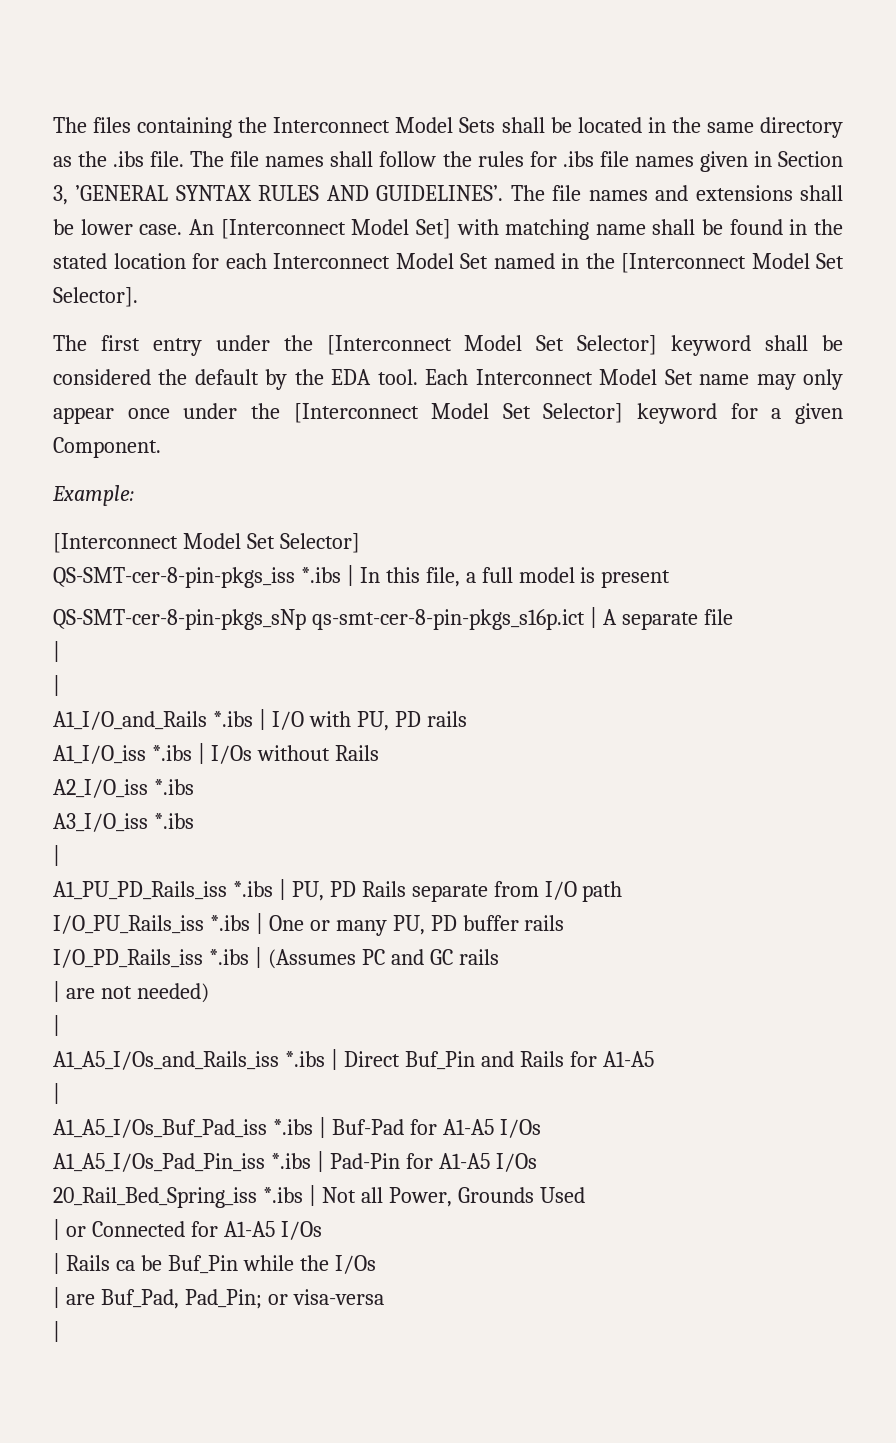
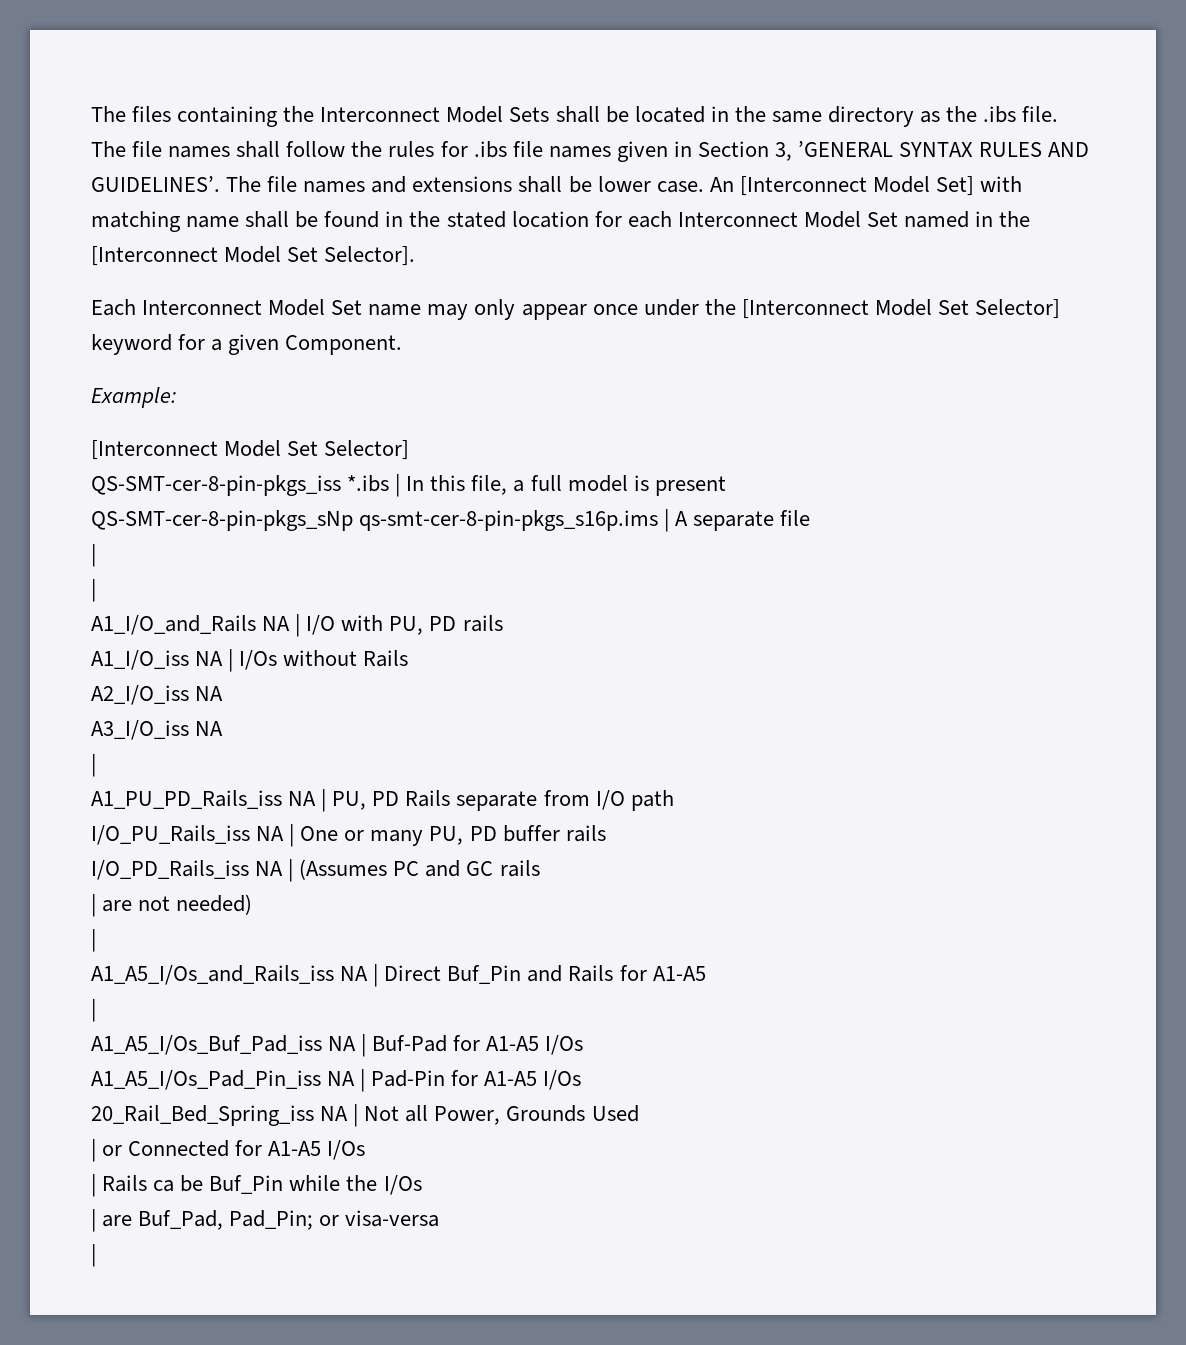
- The first entry under the [Interconnect Model Set Selector] keyword shall be considered the default by the EDA tool.
- QS-SMT-cer-8-pin-pkgs_sNp qs-smt-cer-8-pin-pkgs_s16p.ict | A separate file
+ QS-SMT-cer-8-pin-pkgs_sNp qs-smt-cer-8-pin-pkgs_s16p.ims | A separate file
- A1_I/O_and_Rails *.ibs | I/O with PU, PD rails
+ A1_I/O_and_Rails NA | I/O with PU, PD rails
- A1_I/O_iss *.ibs | I/Os without Rails
+ A1_I/O_iss NA | I/Os without Rails
- A2_I/O_iss *.ibs
+ A2_I/O_iss NA
- A3_I/O_iss *.ibs
+ A3_I/O_iss NA
- A1_PU_PD_Rails_iss *.ibs | PU, PD Rails separate from I/O path
+ A1_PU_PD_Rails_iss NA | PU, PD Rails separate from I/O path
- I/O_PU_Rails_iss *.ibs | One or many PU, PD buffer rails
+ I/O_PU_Rails_iss NA | One or many PU, PD buffer rails
- I/O_PD_Rails_iss *.ibs | (Assumes PC and GC rails
+ I/O_PD_Rails_iss NA | (Assumes PC and GC rails
- A1_A5_I/Os_and_Rails_iss *.ibs | Direct Buf_Pin and Rails for A1-A5
+ A1_A5_I/Os_and_Rails_iss NA | Direct Buf_Pin and Rails for A1-A5
- A1_A5_I/Os_Buf_Pad_iss *.ibs | Buf-Pad for A1-A5 I/Os
+ A1_A5_I/Os_Buf_Pad_iss NA | Buf-Pad for A1-A5 I/Os
- A1_A5_I/Os_Pad_Pin_iss *.ibs | Pad-Pin for A1-A5 I/Os
+ A1_A5_I/Os_Pad_Pin_iss NA | Pad-Pin for A1-A5 I/Os
- 20_Rail_Bed_Spring_iss *.ibs | Not all Power, Grounds Used
+ 20_Rail_Bed_Spring_iss NA | Not all Power, Grounds Used

